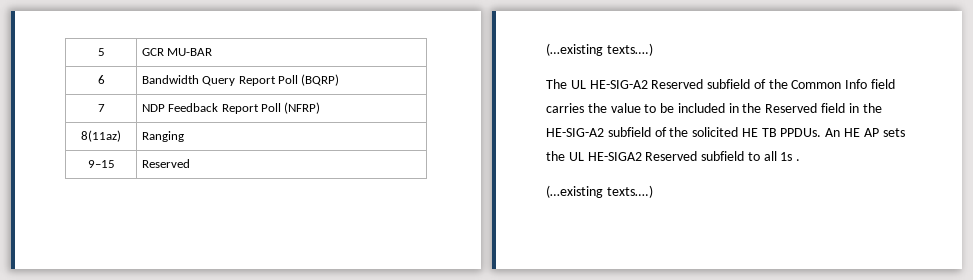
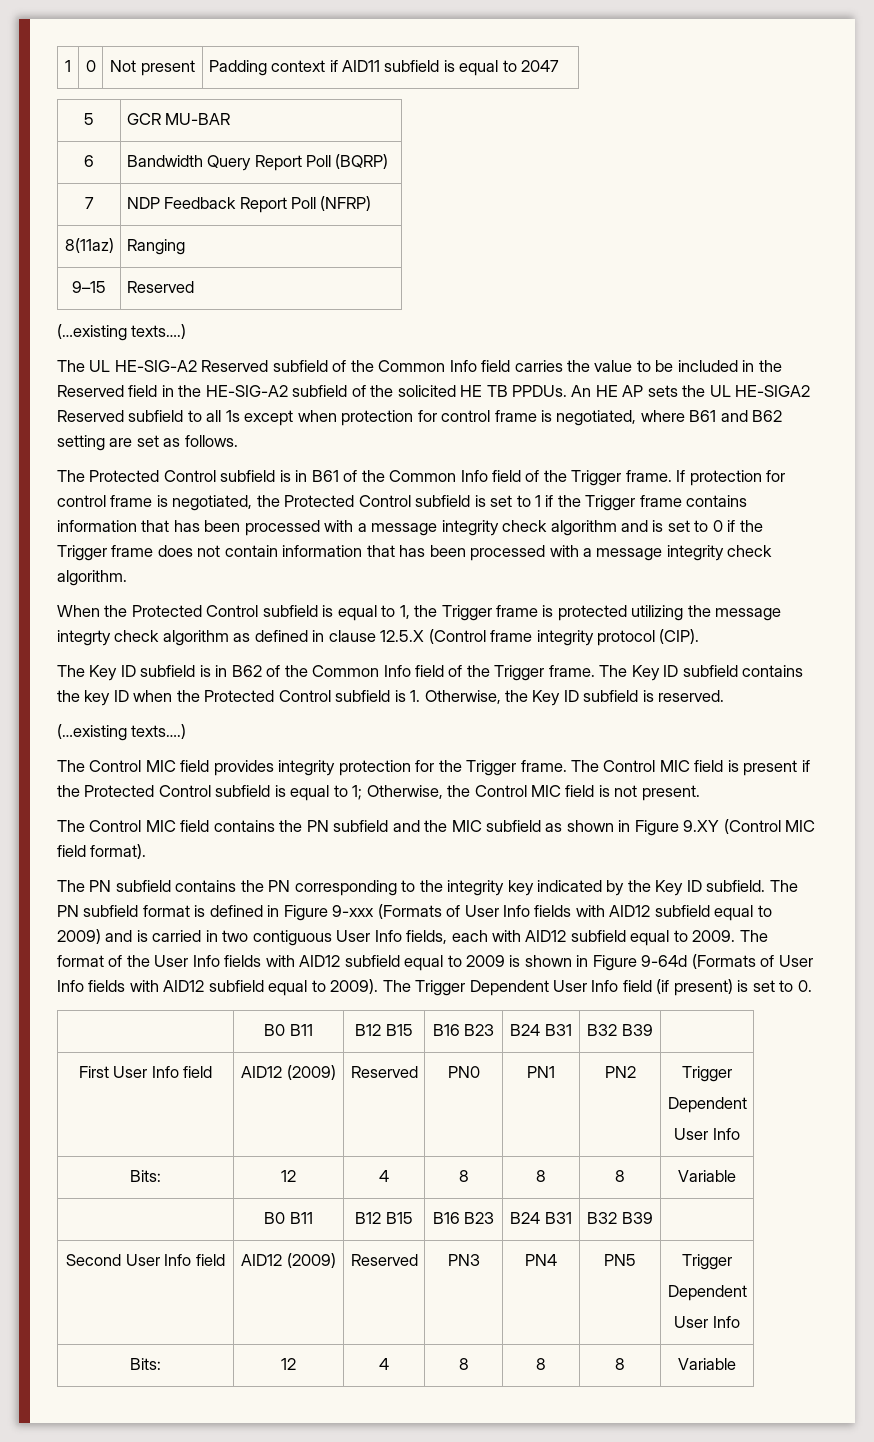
+ 1 | 0 | Not present | Padding context if AID11 subfield is equal to 2047
- An HE AP sets the UL HE-SIGA2 Reserved subfield to all 1s .
+ An HE AP sets the UL HE-SIGA2 Reserved subfield to all 1s except when protection for control frame is negotiated, where B61 and B62 setting are set as follows.
+ The Protected Control subfield is in B61 of the Common Info field of the Trigger frame. If protection for control frame is negotiated, the Protected Control subfield is set to 1 if the Trigger frame contains information that has been processed with a message integrity check algorithm and is set to 0 if the Trigger frame does not contain information that has been processed with a message integrity check algorithm.
+ When the Protected Control subfield is equal to 1, the Trigger frame is protected utilizing the message integrty check algorithm as defined in clause 12.5.X (Control frame integrity protocol (CIP).
+ The Key ID subfield is in B62 of the Common Info field of the Trigger frame. The Key ID subfield contains the key ID when the Protected Control subfield is 1. Otherwise, the Key ID subfield is reserved.
  (…existing texts….)
+ The Control MIC field provides integrity protection for the Trigger frame. The Control MIC field is present if the Protected Control subfield is equal to 1; Otherwise, the Control MIC field is not present.
+ The Control MIC field contains the PN subfield and the MIC subfield as shown in Figure 9.XY (Control MIC field format).
+ The PN subfield contains the PN corresponding to the integrity key indicated by the Key ID subfield. The PN subfield format is defined in Figure 9-xxx (Formats of User Info fields with AID12 subfield equal to 2009) and is carried in two contiguous User Info fields, each with AID12 subfield equal to 2009. The format of the User Info fields with AID12 subfield equal to 2009 is shown in Figure 9-64d (Formats of User Info fields with AID12 subfield equal to 2009). The Trigger Dependent User Info field (if present) is set to 0.
+ | B0 B11 | B12 B15 | B16 B23 | B24 B31 | B32 B39 |
+ First User Info field | AID12 (2009) | Reserved | PN0 | PN1 | PN2 | Trigger
+ Dependent
+ User Info
+ Bits: | 12 | 4 | 8 | 8 | 8 | Variable
+ | B0 B11 | B12 B15 | B16 B23 | B24 B31 | B32 B39 |
+ Second User Info field | AID12 (2009) | Reserved | PN3 | PN4 | PN5 | Trigger
+ Dependent
+ User Info
+ Bits: | 12 | 4 | 8 | 8 | 8 | Variable

